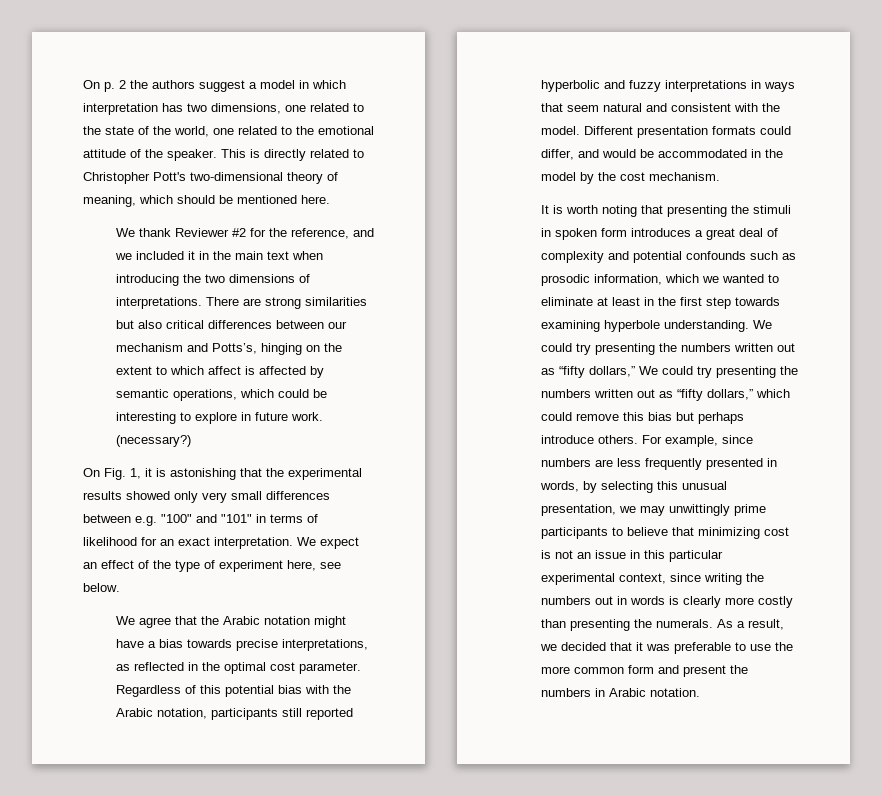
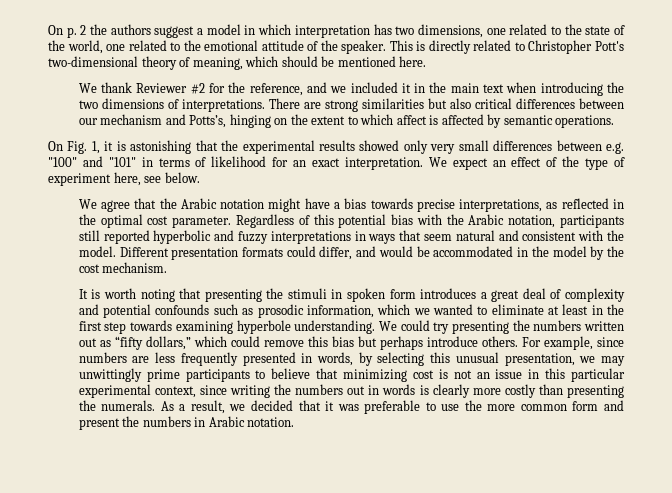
- There are strong similarities but also critical differences between our mechanism and Potts’s, hinging on the extent to which affect is affected by semantic operations, which could be interesting to explore in future work. (necessary?)
+ There are strong similarities but also critical differences between our mechanism and Potts’s, hinging on the extent to which affect is affected by semantic operations.
- We could try presenting the numbers written out as “fifty dollars,” We could try presenting the numbers written out as “fifty dollars,” which could remove this bias but perhaps introduce others.
+ We could try presenting the numbers written out as “fifty dollars,” which could remove this bias but perhaps introduce others.

